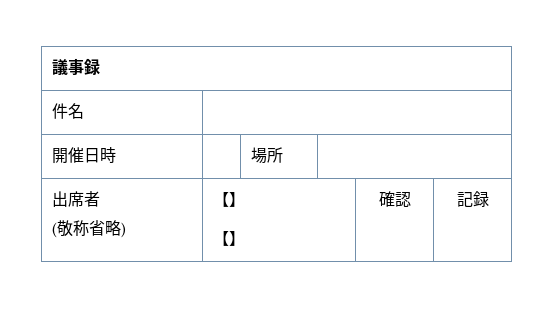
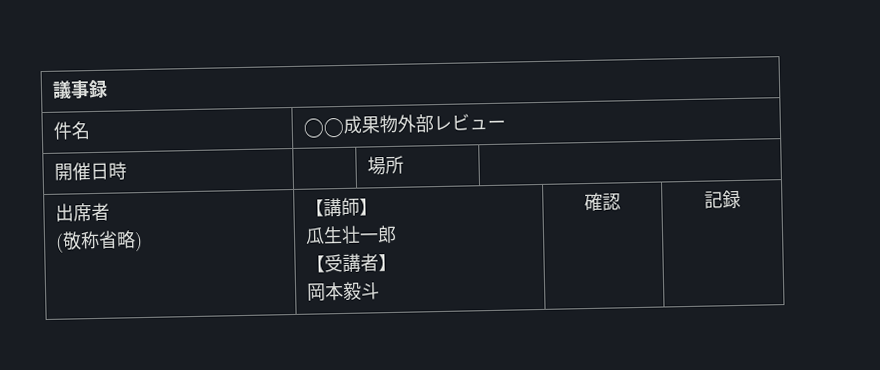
- 件名 |
+ 件名 | ○○成果物外部レビュー
  出席者
- (敬称省略) | 【】
- 【】 | 確認 | 記録
+ (敬称省略) | 【講師】
+ 瓜生壮一郎
+ 【受講者】
+ 岡本毅斗 | 確認 | 記録

